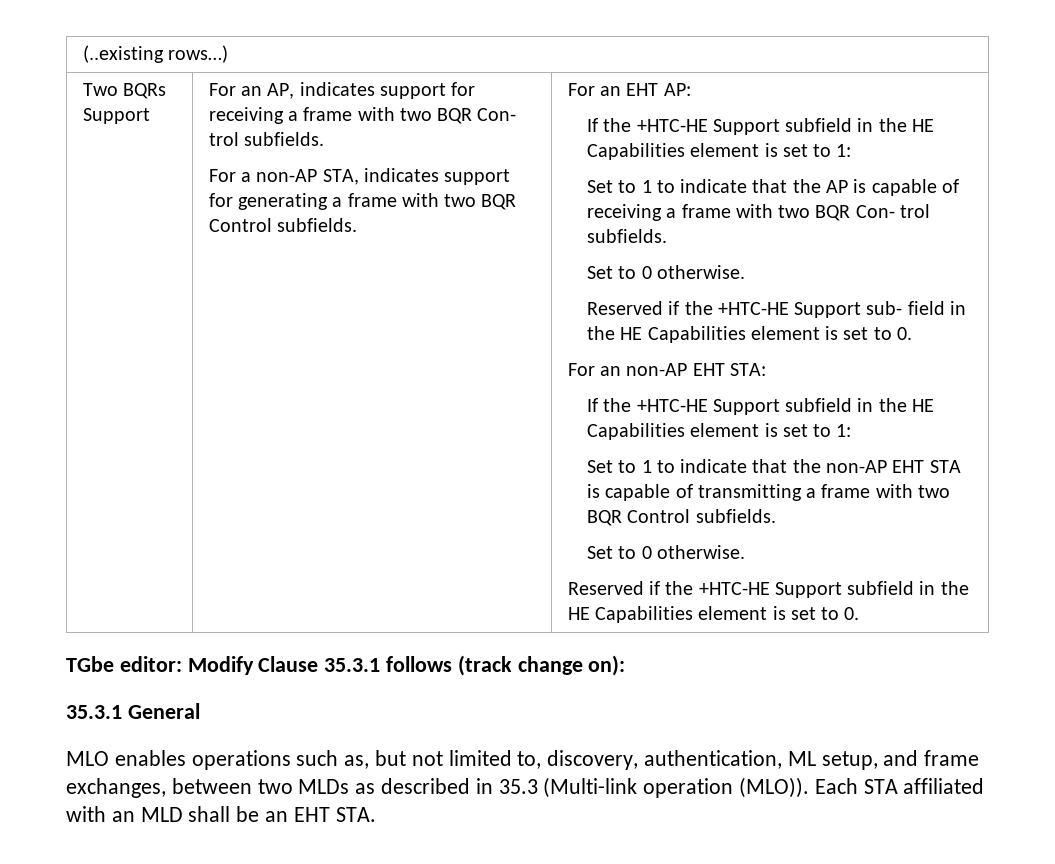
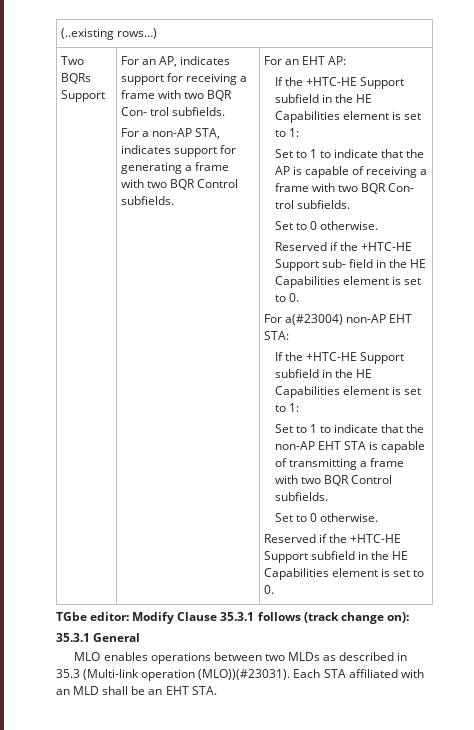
- For an non-AP EHT STA:
+ For a(#23004) non-AP EHT STA:
- MLO enables operations such as, but not limited to, discovery, authentication, ML setup, and frame exchanges, between two MLDs as described in 35.3 (Multi-link operation (MLO)).
+ MLO enables operations between two MLDs as described in 35.3 (Multi-link operation (MLO))(#23031).

